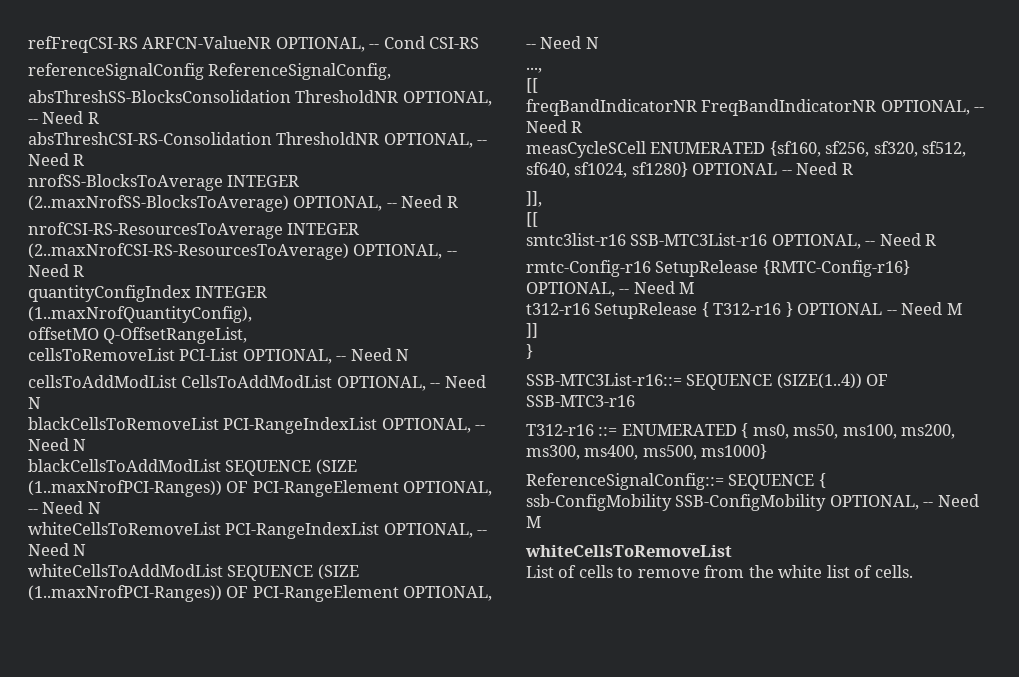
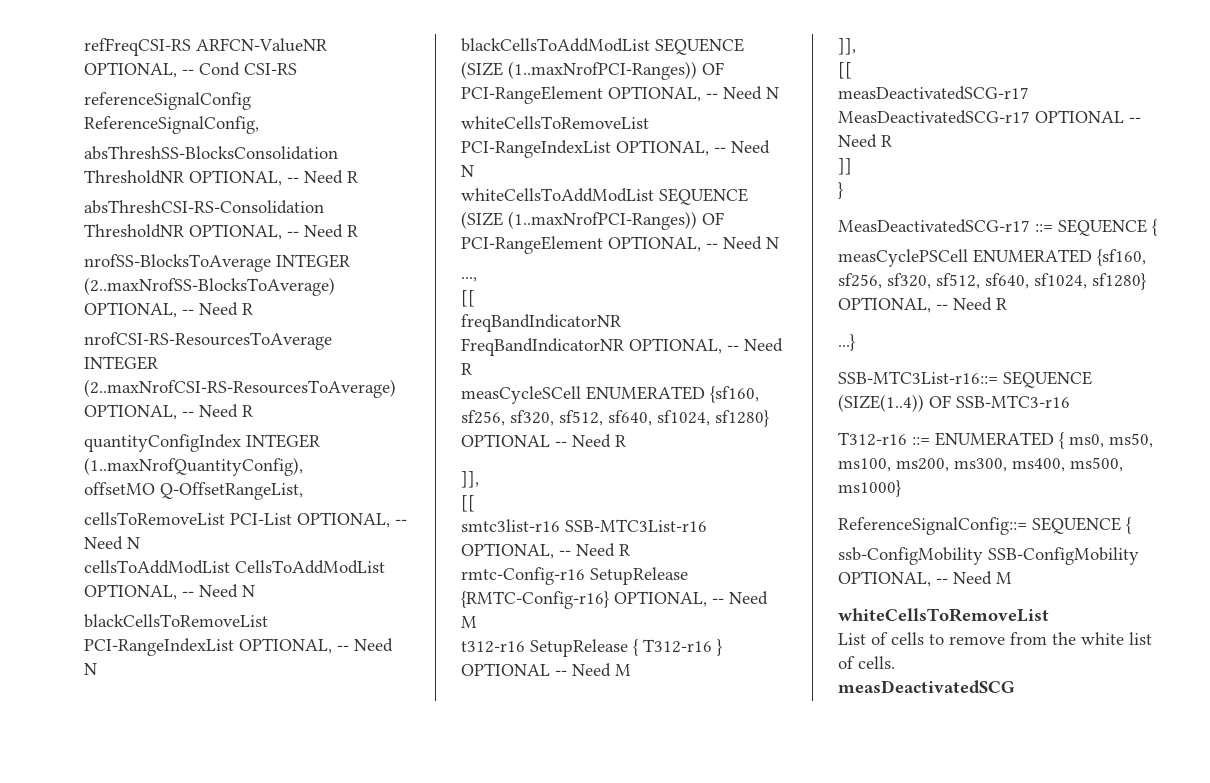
  t312-r16 SetupRelease { T312-r16 } OPTIONAL -- Need M
+ ]],
+ [[
+ measDeactivatedSCG-r17 MeasDeactivatedSCG-r17 OPTIONAL -- Need R
  ]]
  }
+ MeasDeactivatedSCG-r17 ::= SEQUENCE {
+ measCyclePSCell ENUMERATED {sf160, sf256, sf320, sf512, sf640, sf1024, sf1280} OPTIONAL, -- Need R
+ ...}
+ measDeactivatedSCG

